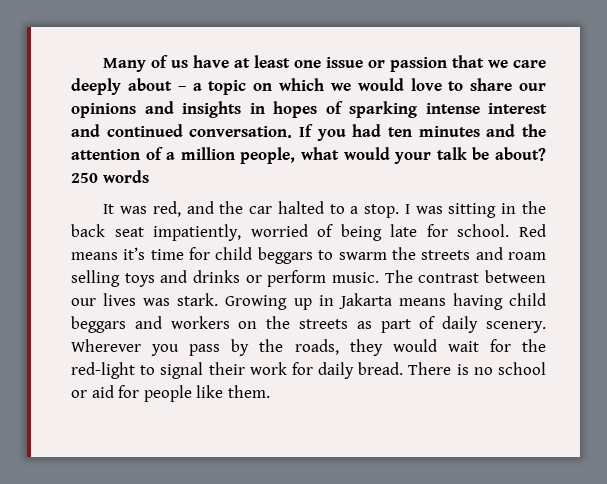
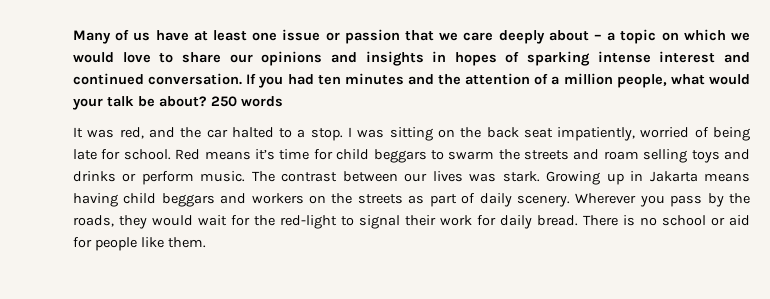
- I was sitting in the back seat impatiently, worried of being late for school.
+ I was sitting on the back seat impatiently, worried of being late for school.

